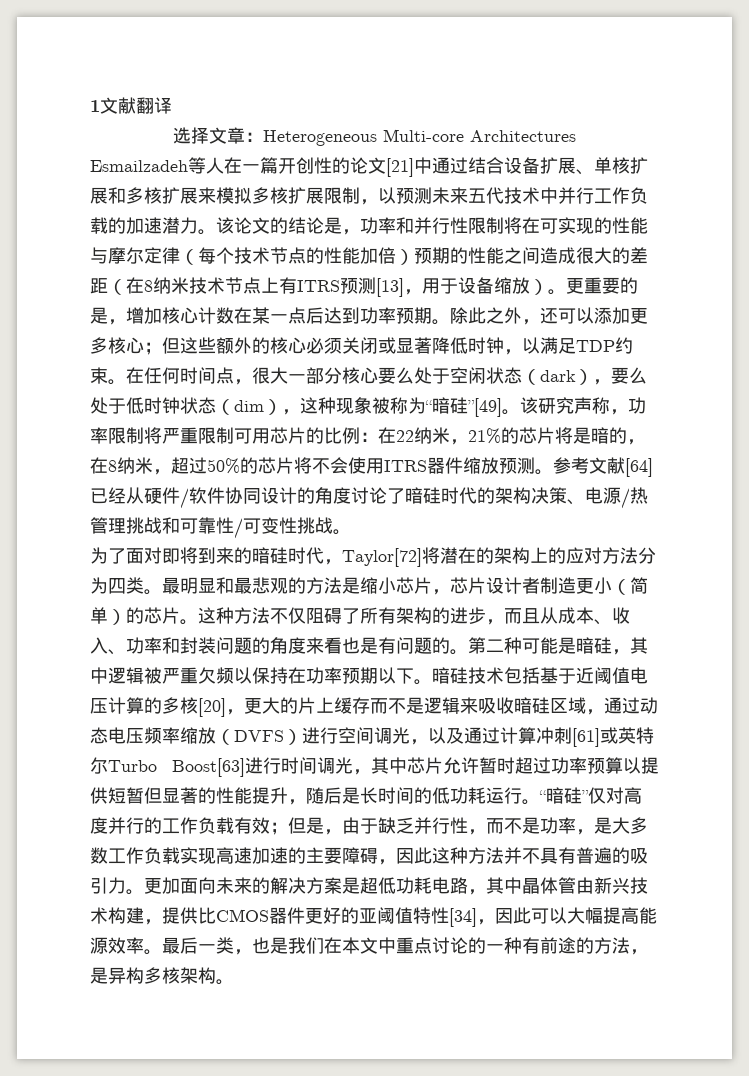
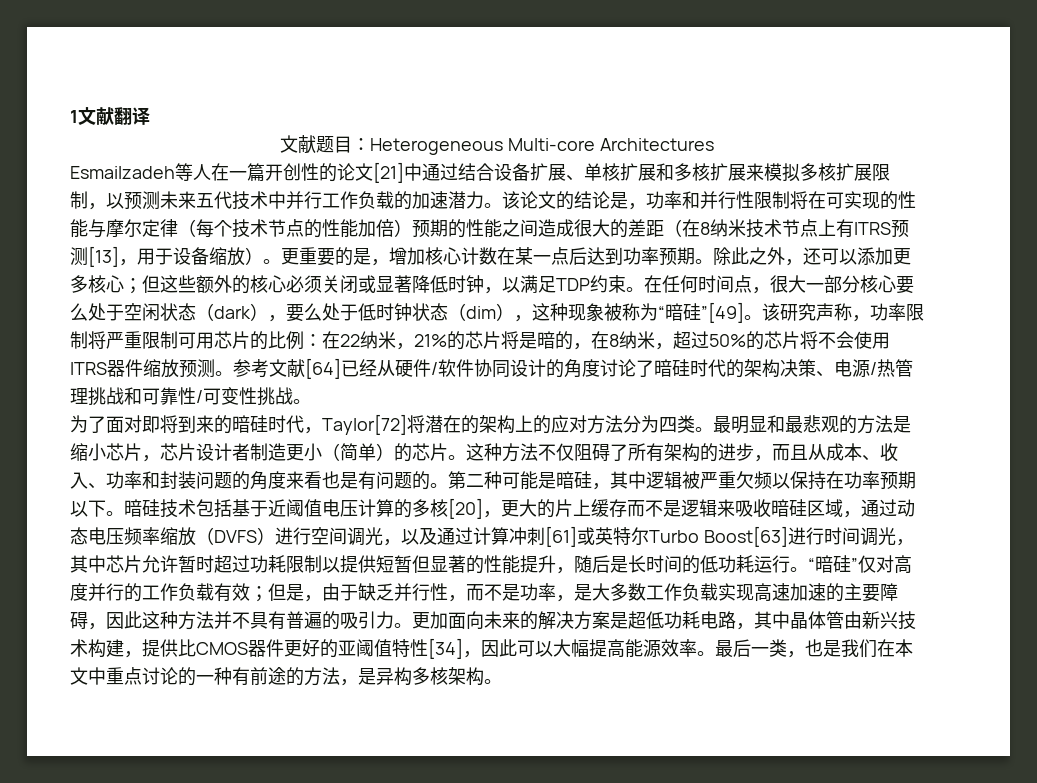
- 选择文章：Heterogeneous Multi-core Architectures
+ 文献题目：Heterogeneous Multi-core Architectures
- 暗硅技术包括基于近阈值电压计算的多核[20]，更大的片上缓存而不是逻辑来吸收暗硅区域，通过动态电压频率缩放（DVFS）进行空间调光，以及通过计算冲刺[61]或英特尔Turbo Boost[63]进行时间调光，其中芯片允许暂时超过功率预算以提供短暂但显著的性能提升，随后是长时间的低功耗运行。
+ 暗硅技术包括基于近阈值电压计算的多核[20]，更大的片上缓存而不是逻辑来吸收暗硅区域，通过动态电压频率缩放（DVFS）进行空间调光，以及通过计算冲刺[61]或英特尔Turbo Boost[63]进行时间调光，其中芯片允许暂时超过功耗限制以提供短暂但显著的性能提升，随后是长时间的低功耗运行。

